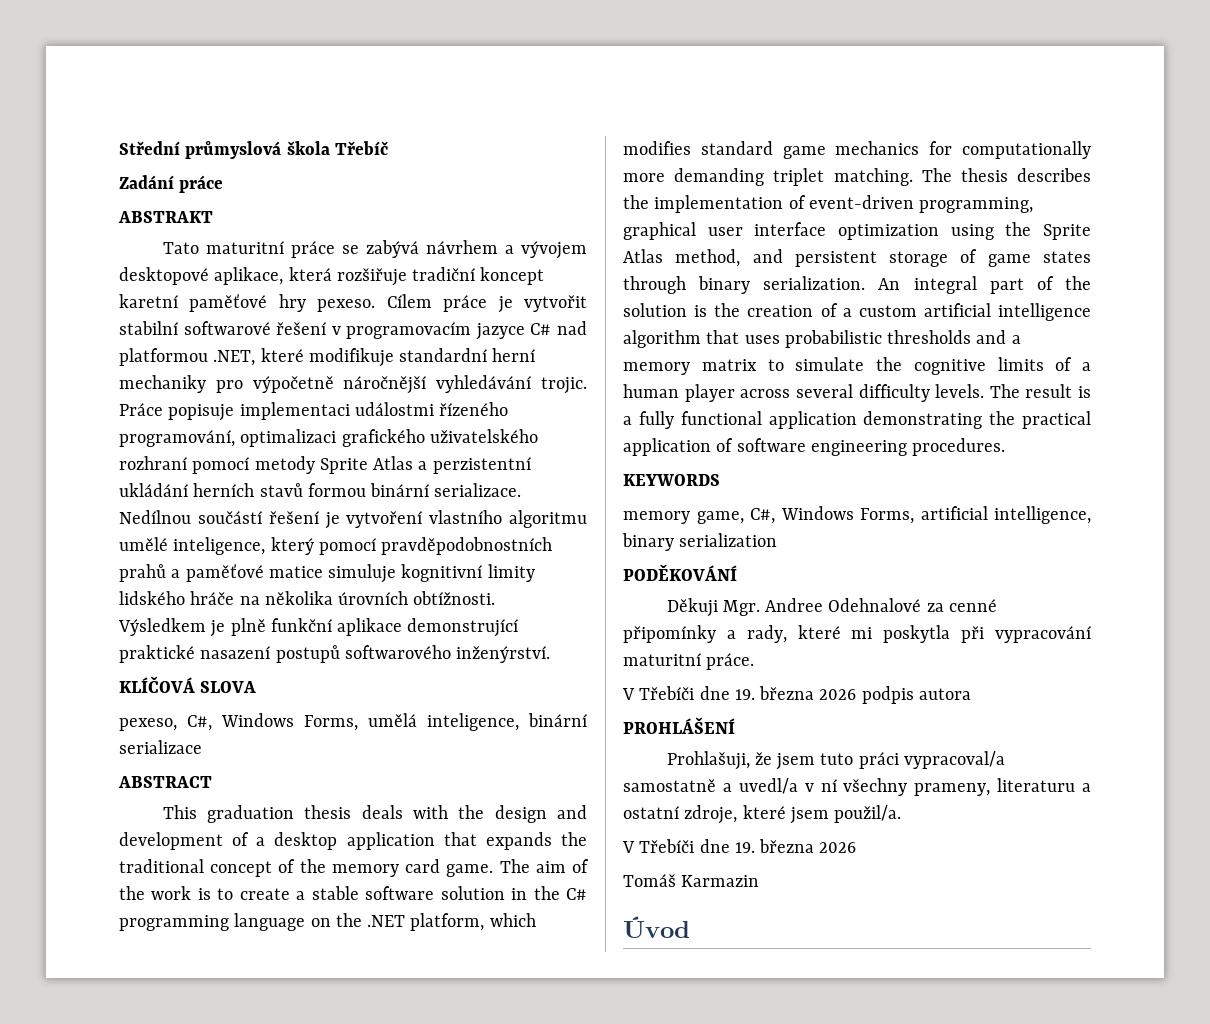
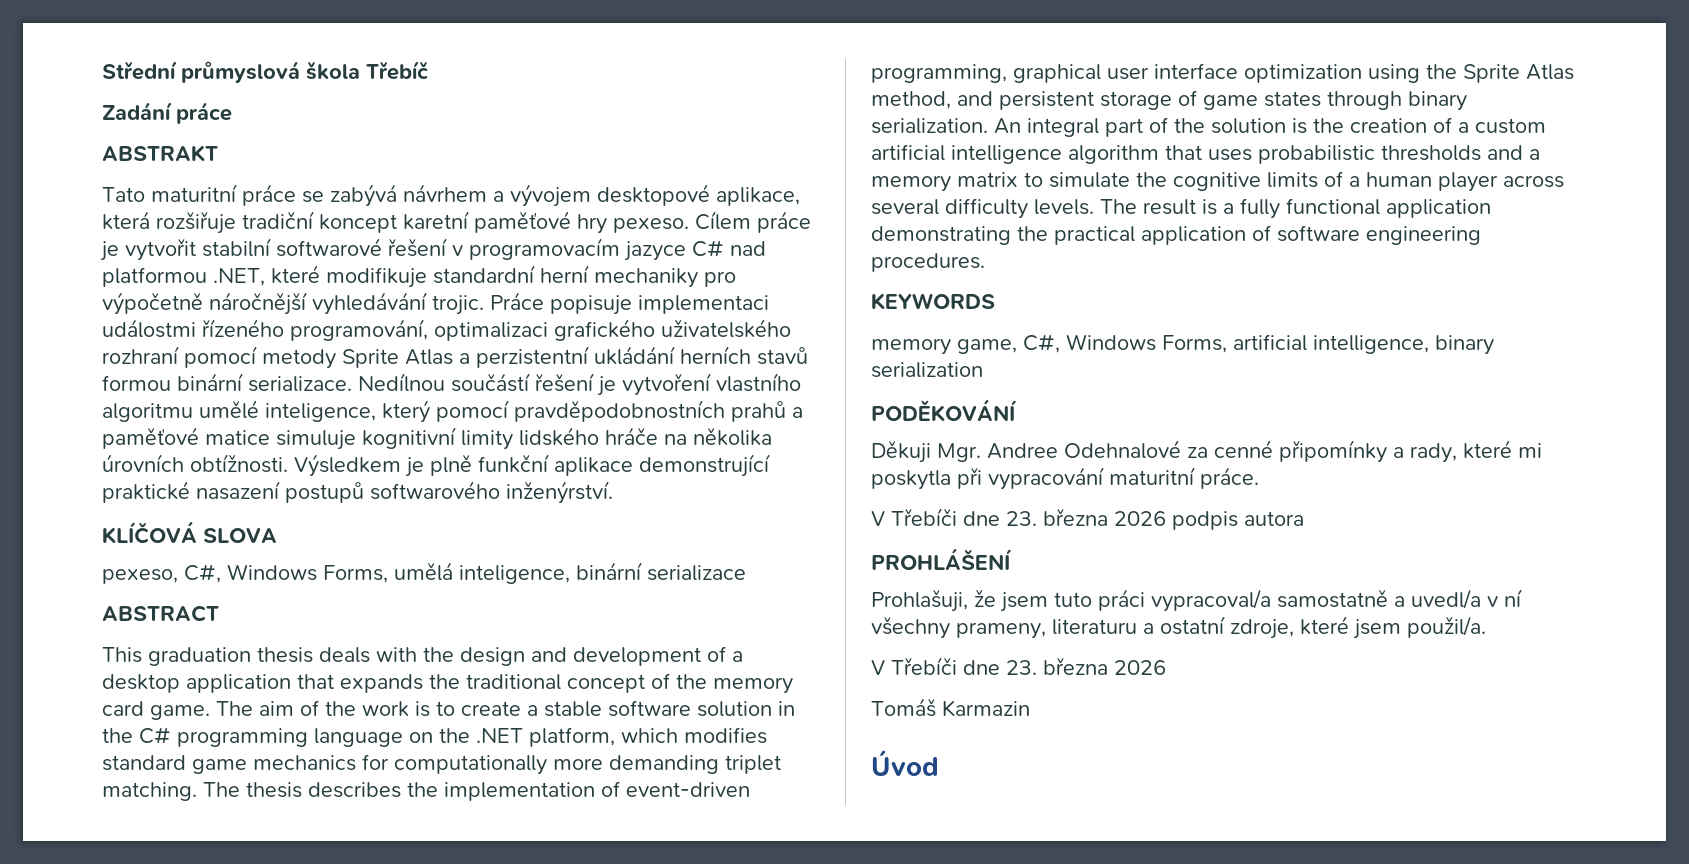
- V Třebíči dne 19. března 2026 podpis autora
+ V Třebíči dne 23. března 2026 podpis autora
  Prohlašuji, že jsem tuto práci vypracoval/a samostatně a uvedl/a v ní všechny prameny, literaturu a ostatní zdroje, které jsem použil/a.
- V Třebíči dne 19. března 2026
+ V Třebíči dne 23. března 2026

